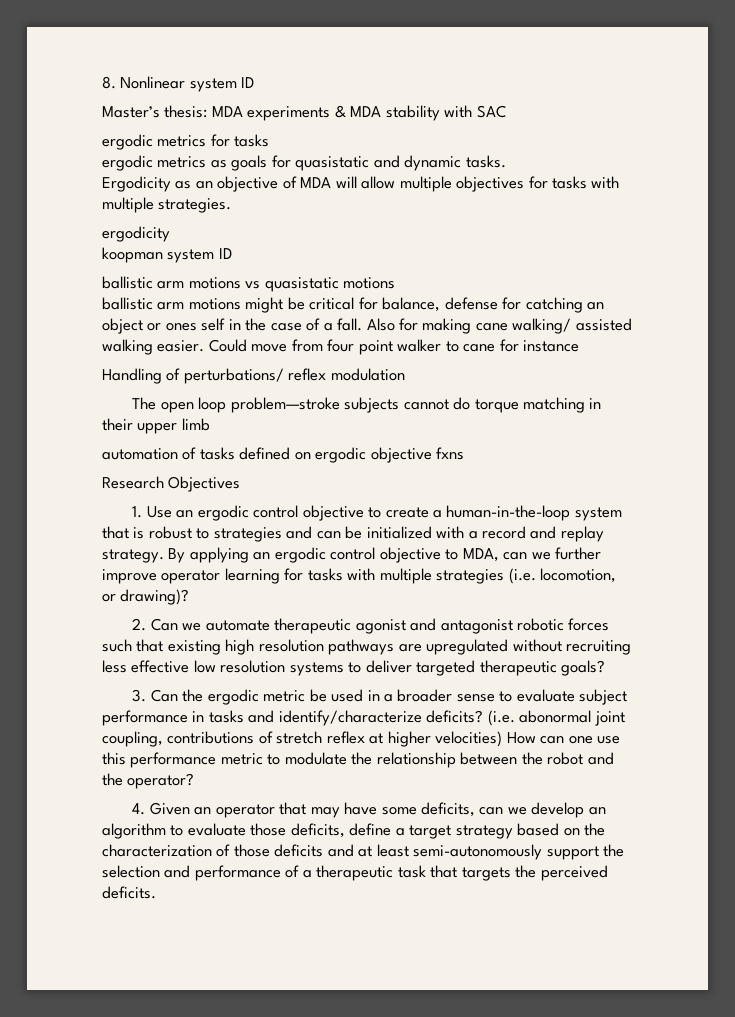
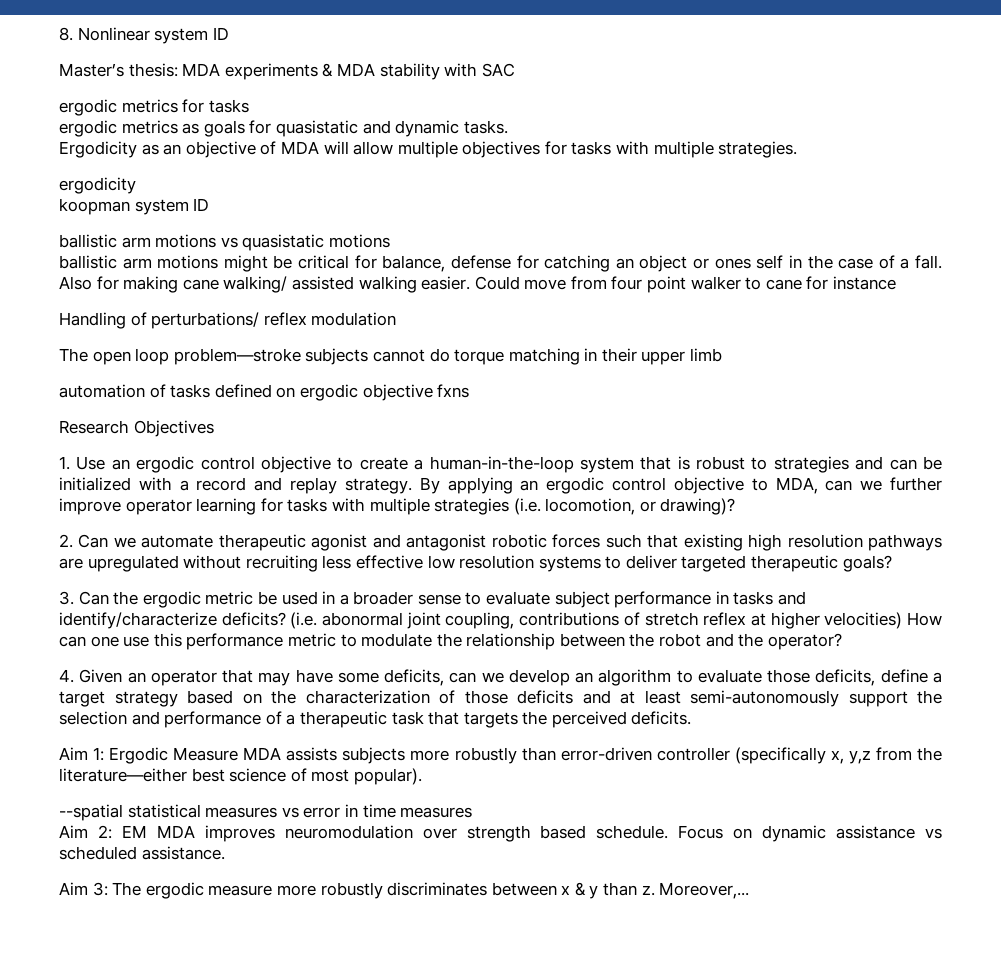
+ Aim 1: Ergodic Measure MDA assists subjects more robustly than error-driven controller (specifically x, y,z from the literature—either best science of most popular).
+ --spatial statistical measures vs error in time measures
+ Aim 2: EM MDA improves neuromodulation over strength based schedule. Focus on dynamic assistance vs scheduled assistance.
+ Aim 3: The ergodic measure more robustly discriminates between x & y than z. Moreover,...

